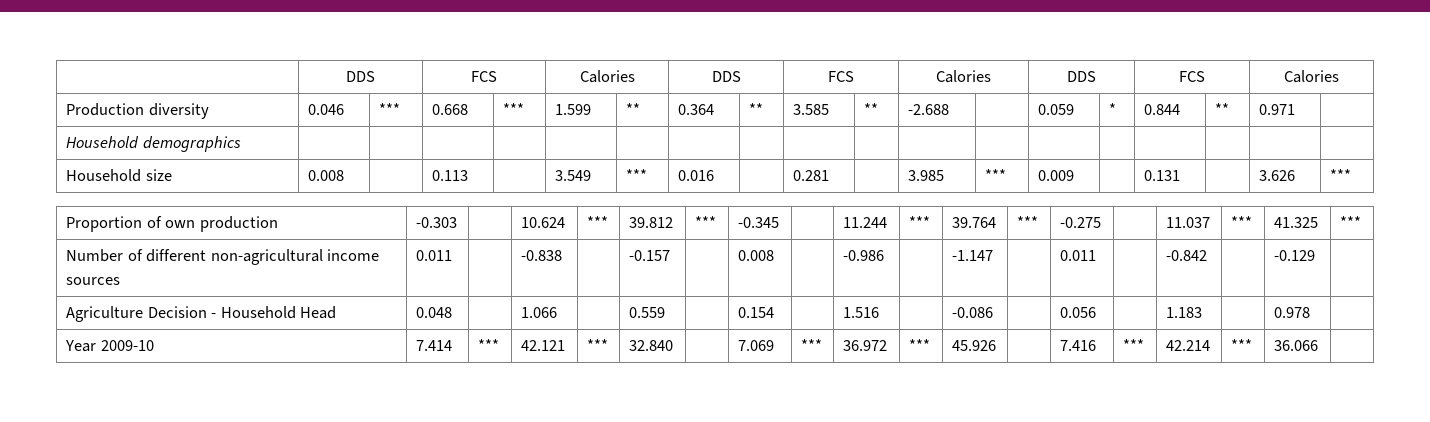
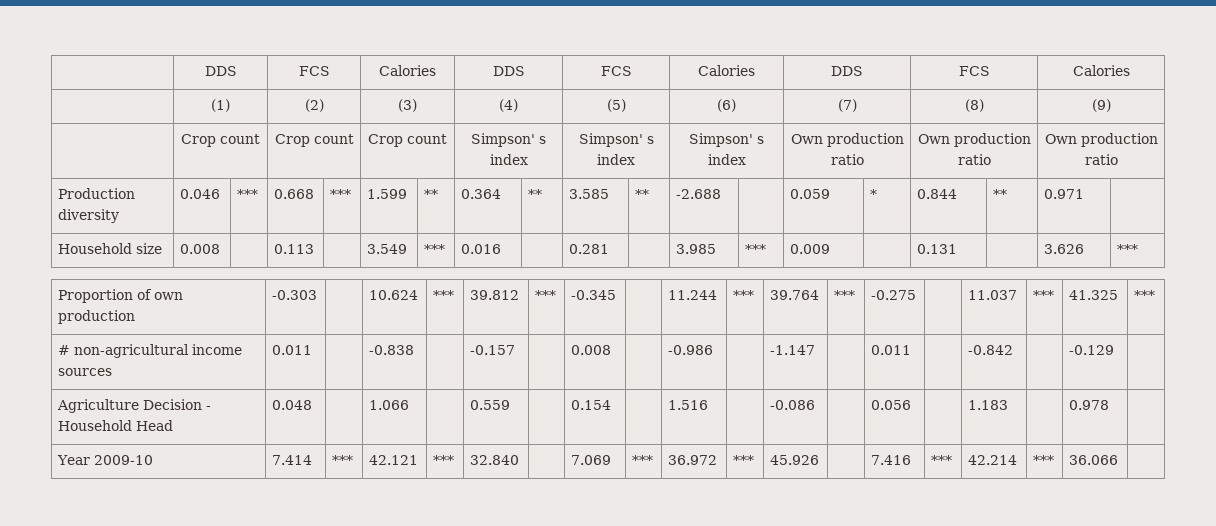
+ | (1) | (2) | (3) | (4) | (5) | (6) | (7) | (8) | (9)
+ | Crop count | Crop count | Crop count | Simpson' s index | Simpson' s index | Simpson' s index | Own production ratio | Own production ratio | Own production ratio
- Household demographics | | | | | | | | | | | | | | | | | |
- Number of different non-agricultural income sources | 0.011 | | -0.838 | | -0.157 | | 0.008 | | -0.986 | | -1.147 | | 0.011 | | -0.842 | | -0.129 |
+ # non-agricultural income sources | 0.011 | | -0.838 | | -0.157 | | 0.008 | | -0.986 | | -1.147 | | 0.011 | | -0.842 | | -0.129 |

